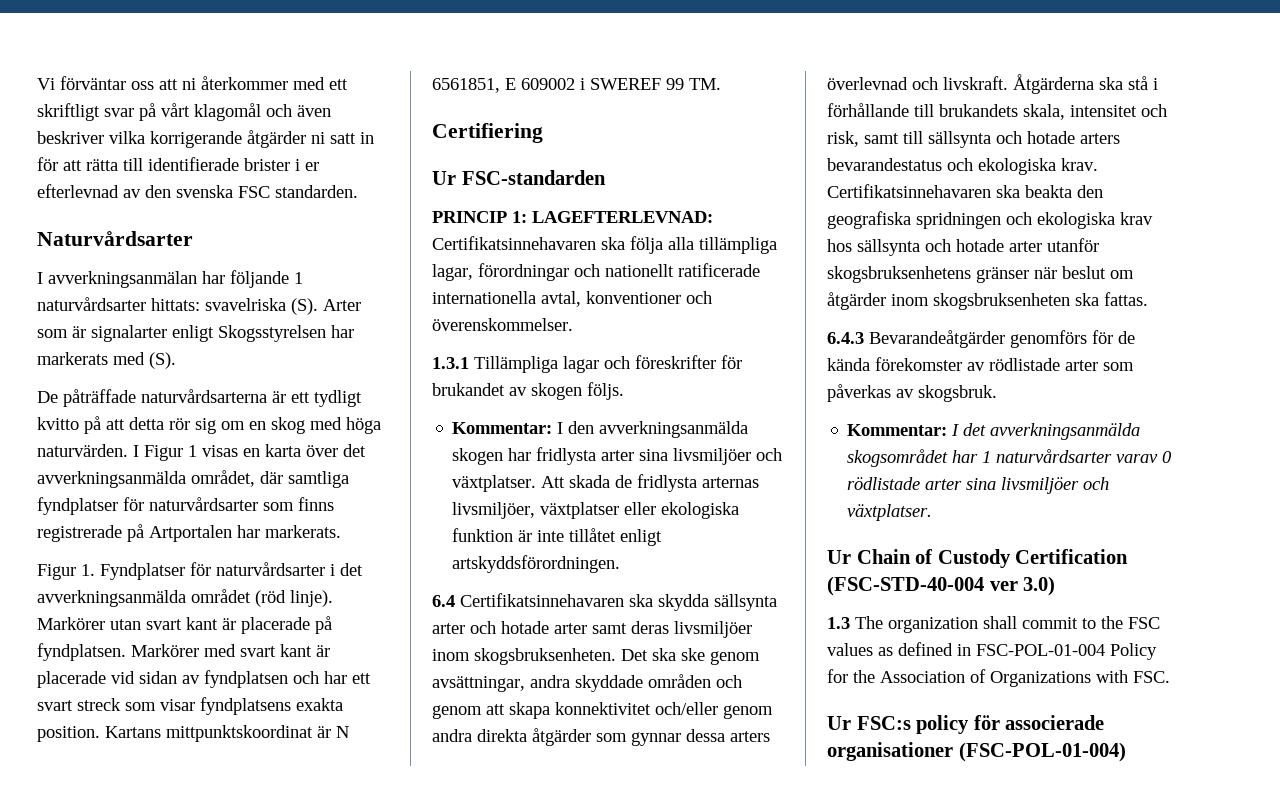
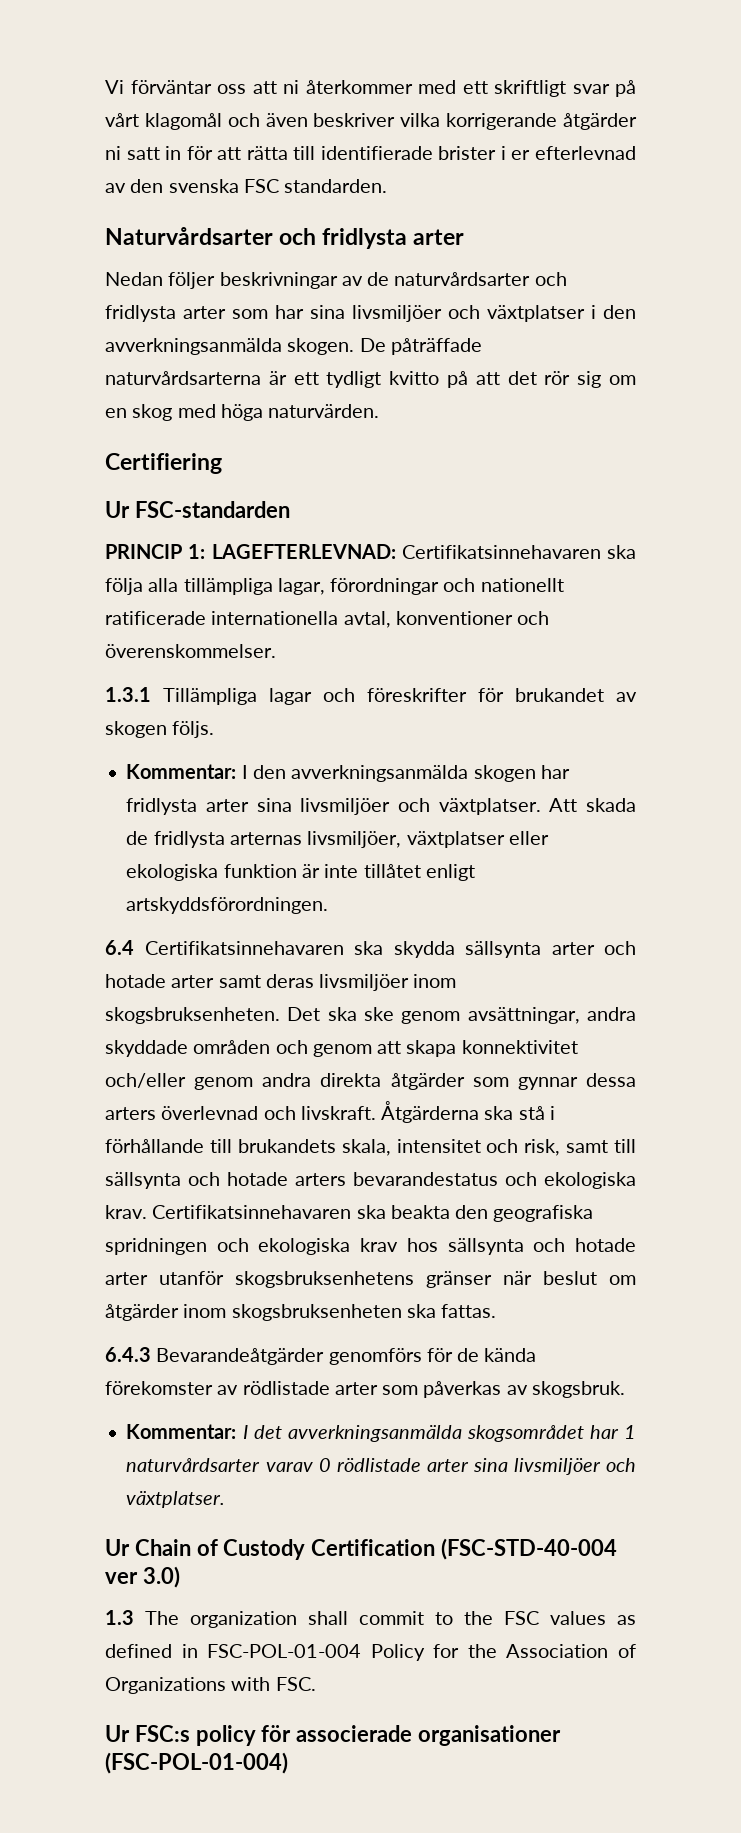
- Naturvårdsarter
- I avverkningsanmälan har följande 1 naturvårdsarter hittats: svavelriska (S). Arter som är signalarter enligt Skogsstyrelsen har markerats med (S).
- De påträffade naturvårdsarterna är ett tydligt kvitto på att detta rör sig om en skog med höga naturvärden. I Figur 1 visas en karta över det avverkningsanmälda området, där samtliga fyndplatser för naturvårdsarter som finns registrerade på Artportalen har markerats.
- Figur 1. Fyndplatser för naturvårdsarter i det avverkningsanmälda området (röd linje). Markörer utan svart kant är placerade på fyndplatsen. Markörer med svart kant är placerade vid sidan av fyndplatsen och har ett svart streck som visar fyndplatsens exakta position. Kartans mittpunktskoordinat är N 6561851, E 609002 i SWEREF 99 TM.
+ Naturvårdsarter och fridlysta arter
+ Nedan följer beskrivningar av de naturvårdsarter och fridlysta arter som har sina livsmiljöer och växtplatser i den avverkningsanmälda skogen. De påträffade naturvårdsarterna är ett tydligt kvitto på att det rör sig om en skog med höga naturvärden.

